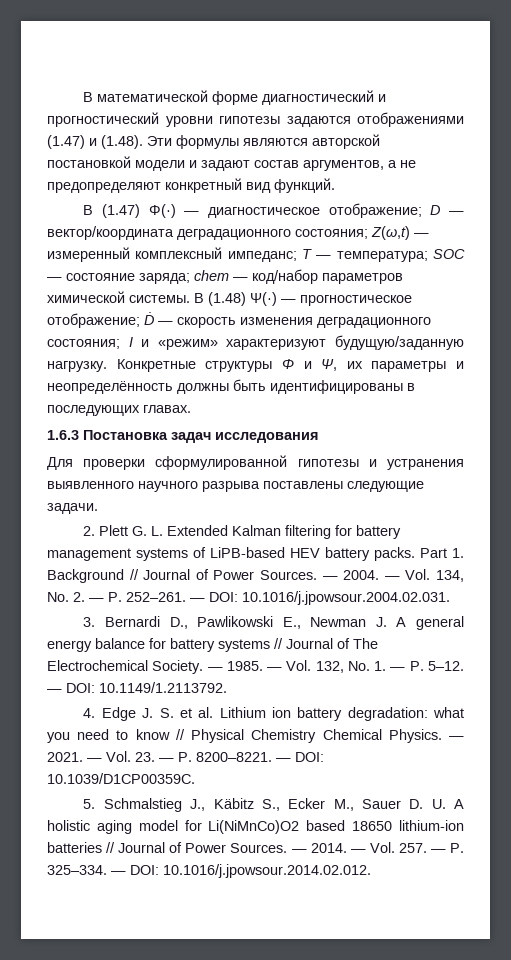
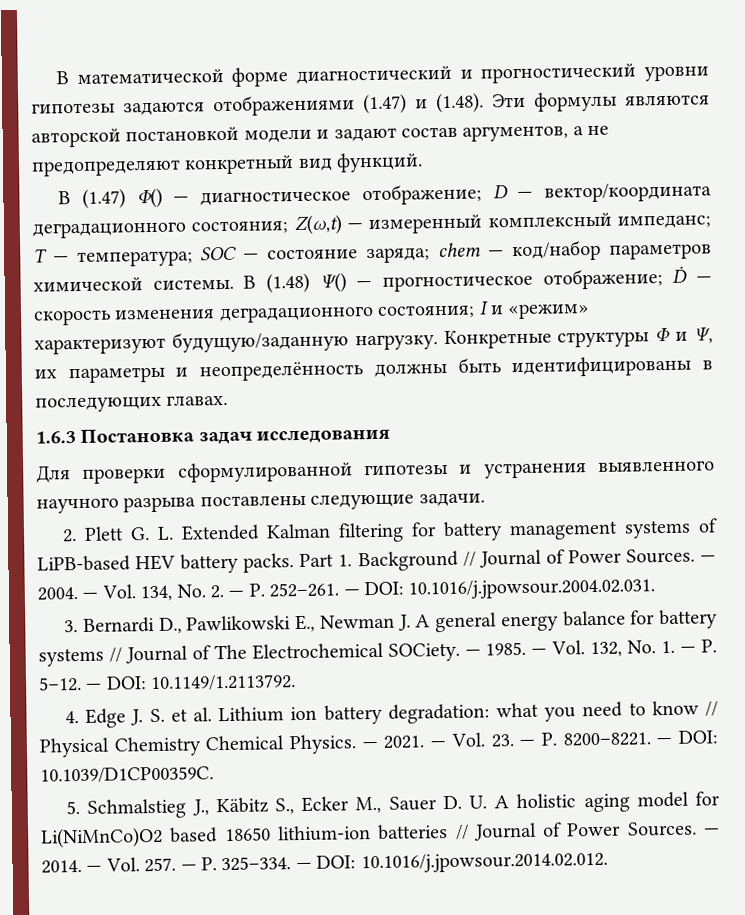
- В (1.47) Φ(·) — диагностическое отображение; D — вектор/координата деградационного состояния; Z(ω,t) — измеренный комплексный импеданс; T — температура; SOC — состояние заряда; chem — код/набор параметров химической системы.
+ В (1.47) Φ() — диагностическое отображение; D — вектор/координата деградационного состояния; Z(ω,t) — измеренный комплексный импеданс; T — температура; SOC — состояние заряда; chem — код/набор параметров химической системы.
- В (1.48) Ψ(·) — прогностическое отображение; Ḋ — скорость изменения деградационного состояния; I и «режим» характеризуют будущую/заданную нагрузку.
+ В (1.48) Ψ() — прогностическое отображение; Ḋ — скорость изменения деградационного состояния; I и «режим» характеризуют будущую/заданную нагрузку.
- 3. Bernardi D., Pawlikowski E., Newman J. A general energy balance for battery systems // Journal of The Electrochemical Society.
+ 3. Bernardi D., Pawlikowski E., Newman J. A general energy balance for battery systems // Journal of The Electrochemical SOCiety.

